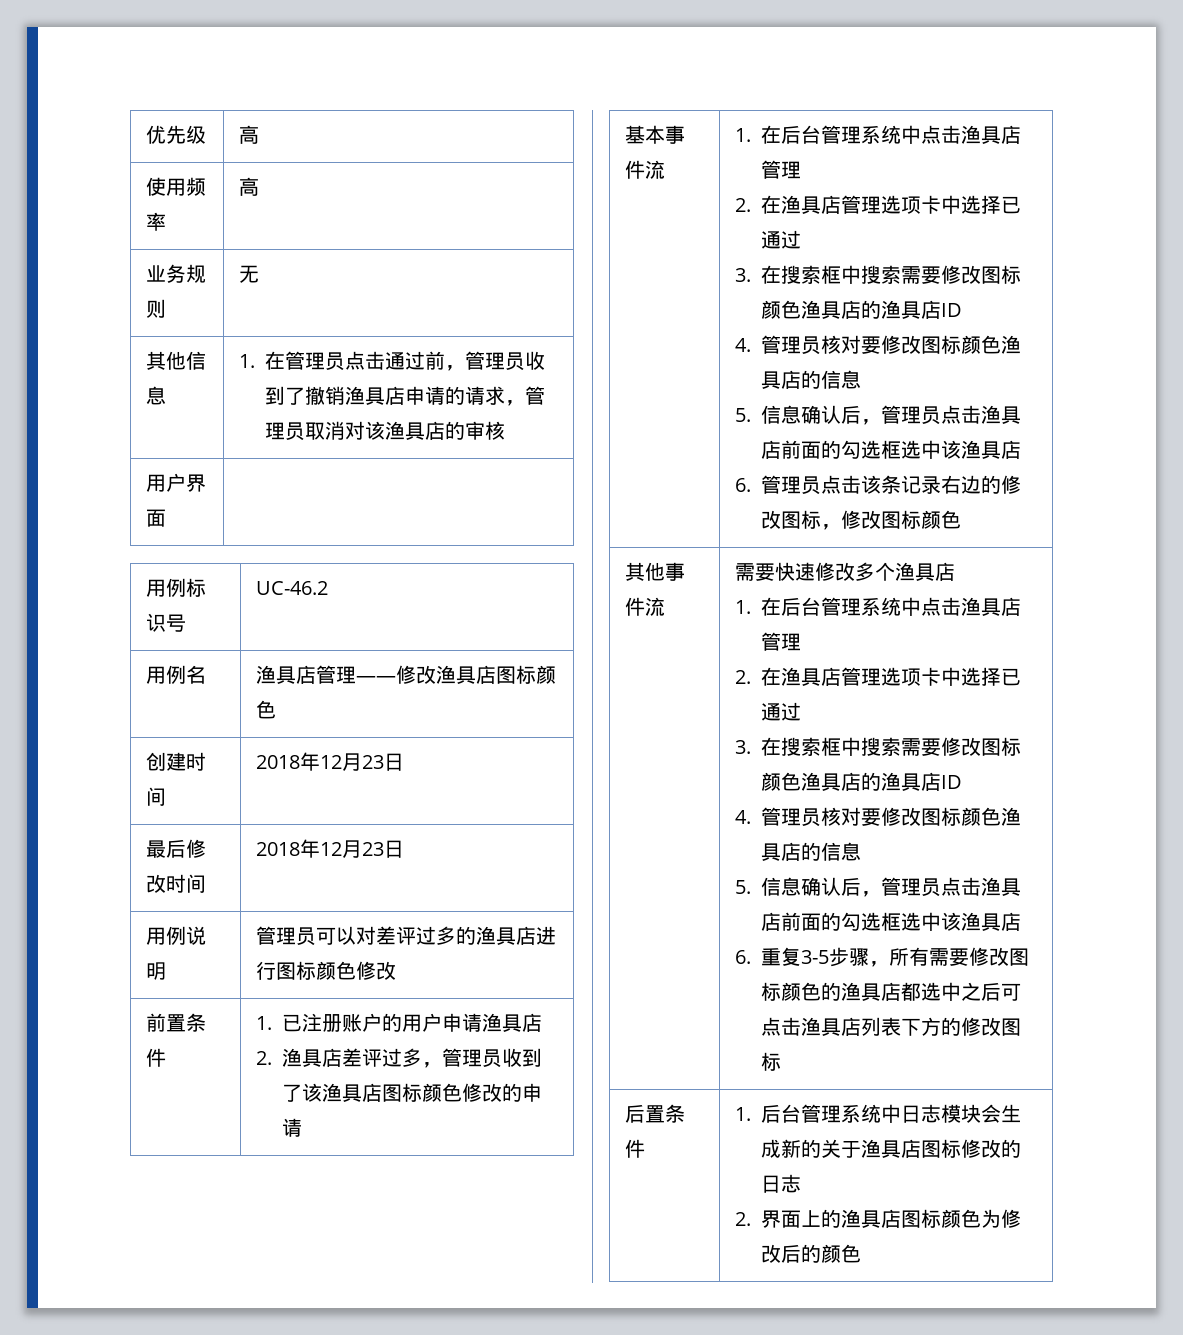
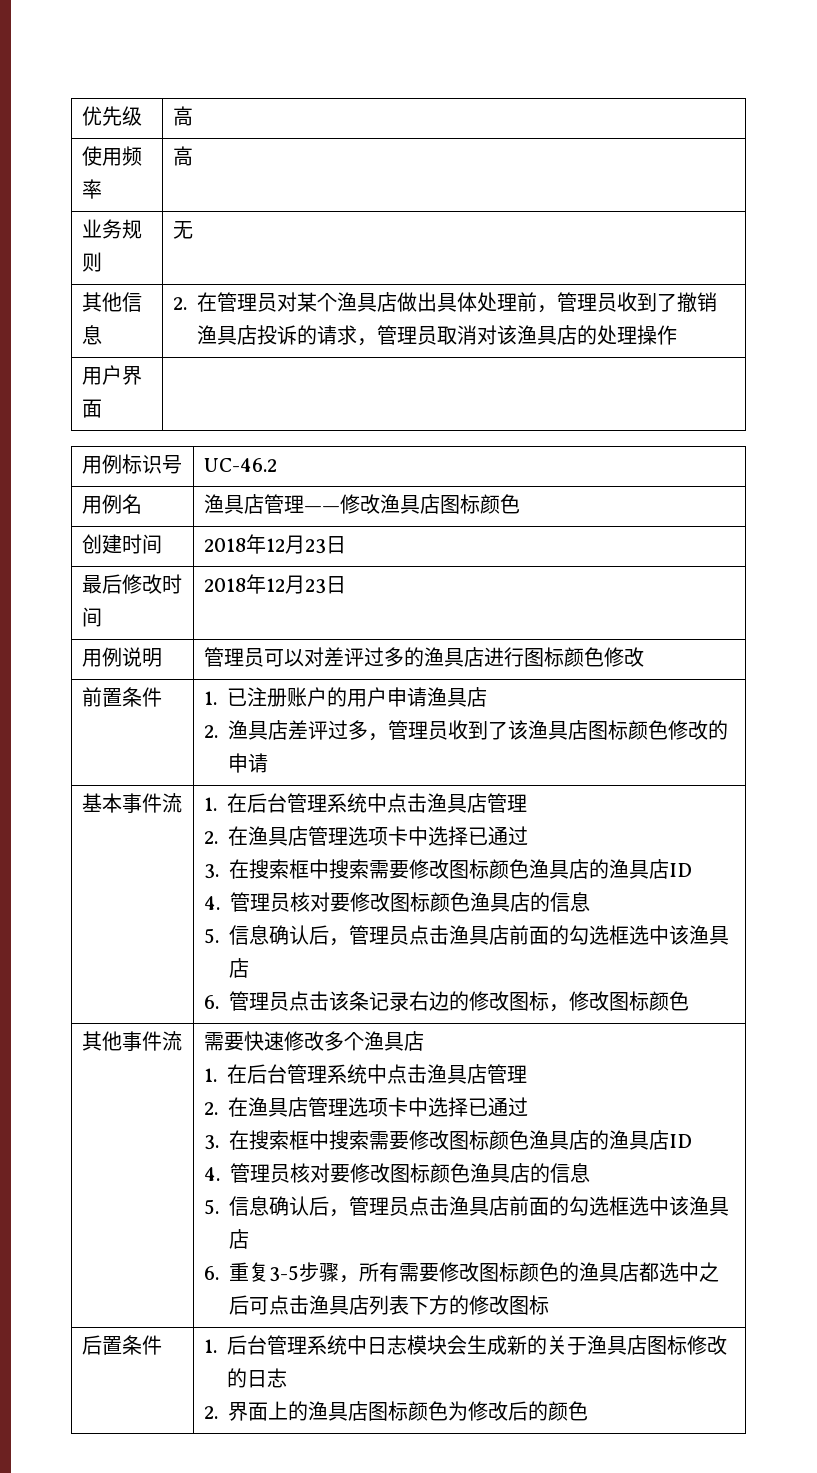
- 其他信息 | 1.在管理员点击通过前，管理员收到了撤销渔具店申请的请求，管理员取消对该渔具店的审核
+ 其他信息 | 2.在管理员对某个渔具店做出具体处理前，管理员收到了撤销渔具店投诉的请求，管理员取消对该渔具店的处理操作

